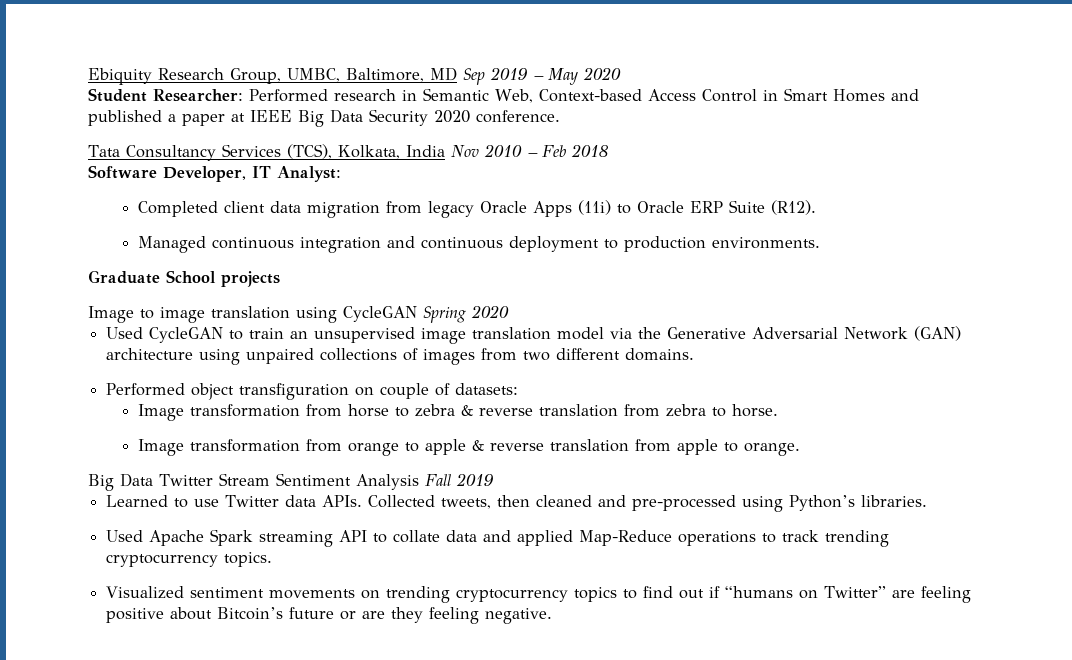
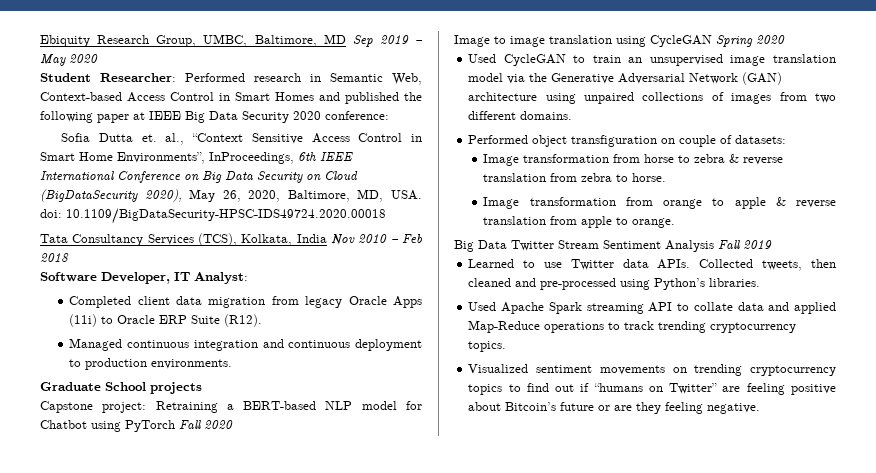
- Student Researcher: Performed research in Semantic Web, Context-based Access Control in Smart Homes and published a paper at IEEE Big Data Security 2020 conference.
+ Student Researcher: Performed research in Semantic Web, Context-based Access Control in Smart Homes and published the following paper at IEEE Big Data Security 2020 conference:
+ Sofia Dutta et. al., “Context Sensitive Access Control in Smart Home Environments”, InProceedings, 6th IEEE International Conference on Big Data Security on Cloud (BigDataSecurity 2020), May 26, 2020, Baltimore, MD, USA. doi: 10.1109/BigDataSecurity-HPSC-IDS49724.2020.00018
+ Capstone project: Retraining a BERT-based NLP model for Chatbot using PyTorch Fall 2020

